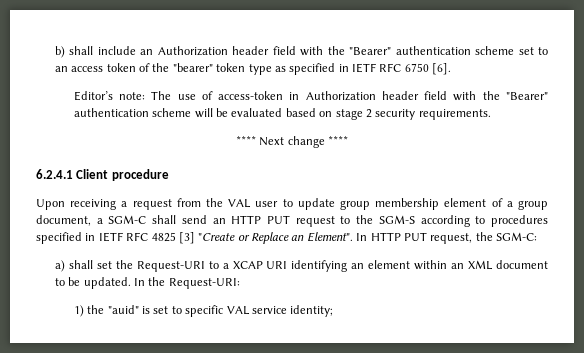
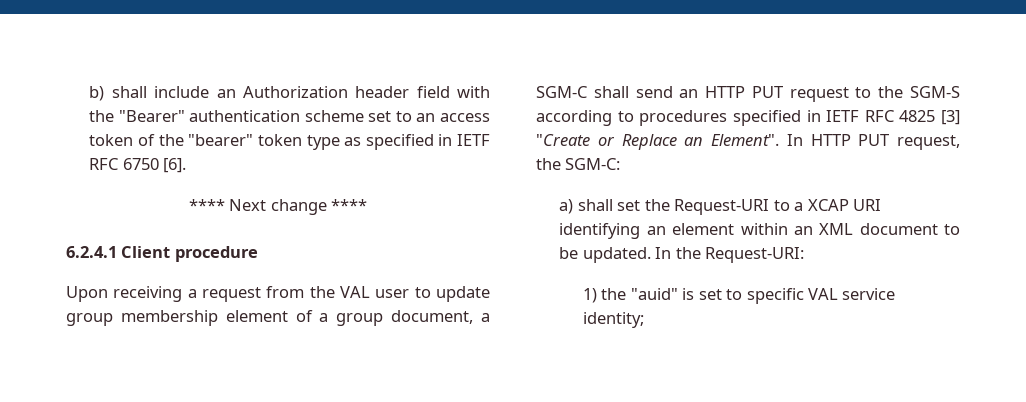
- Editor’s note: The use of access-token in Authorization header field with the "Bearer" authentication scheme will be evaluated based on stage 2 security requirements.

